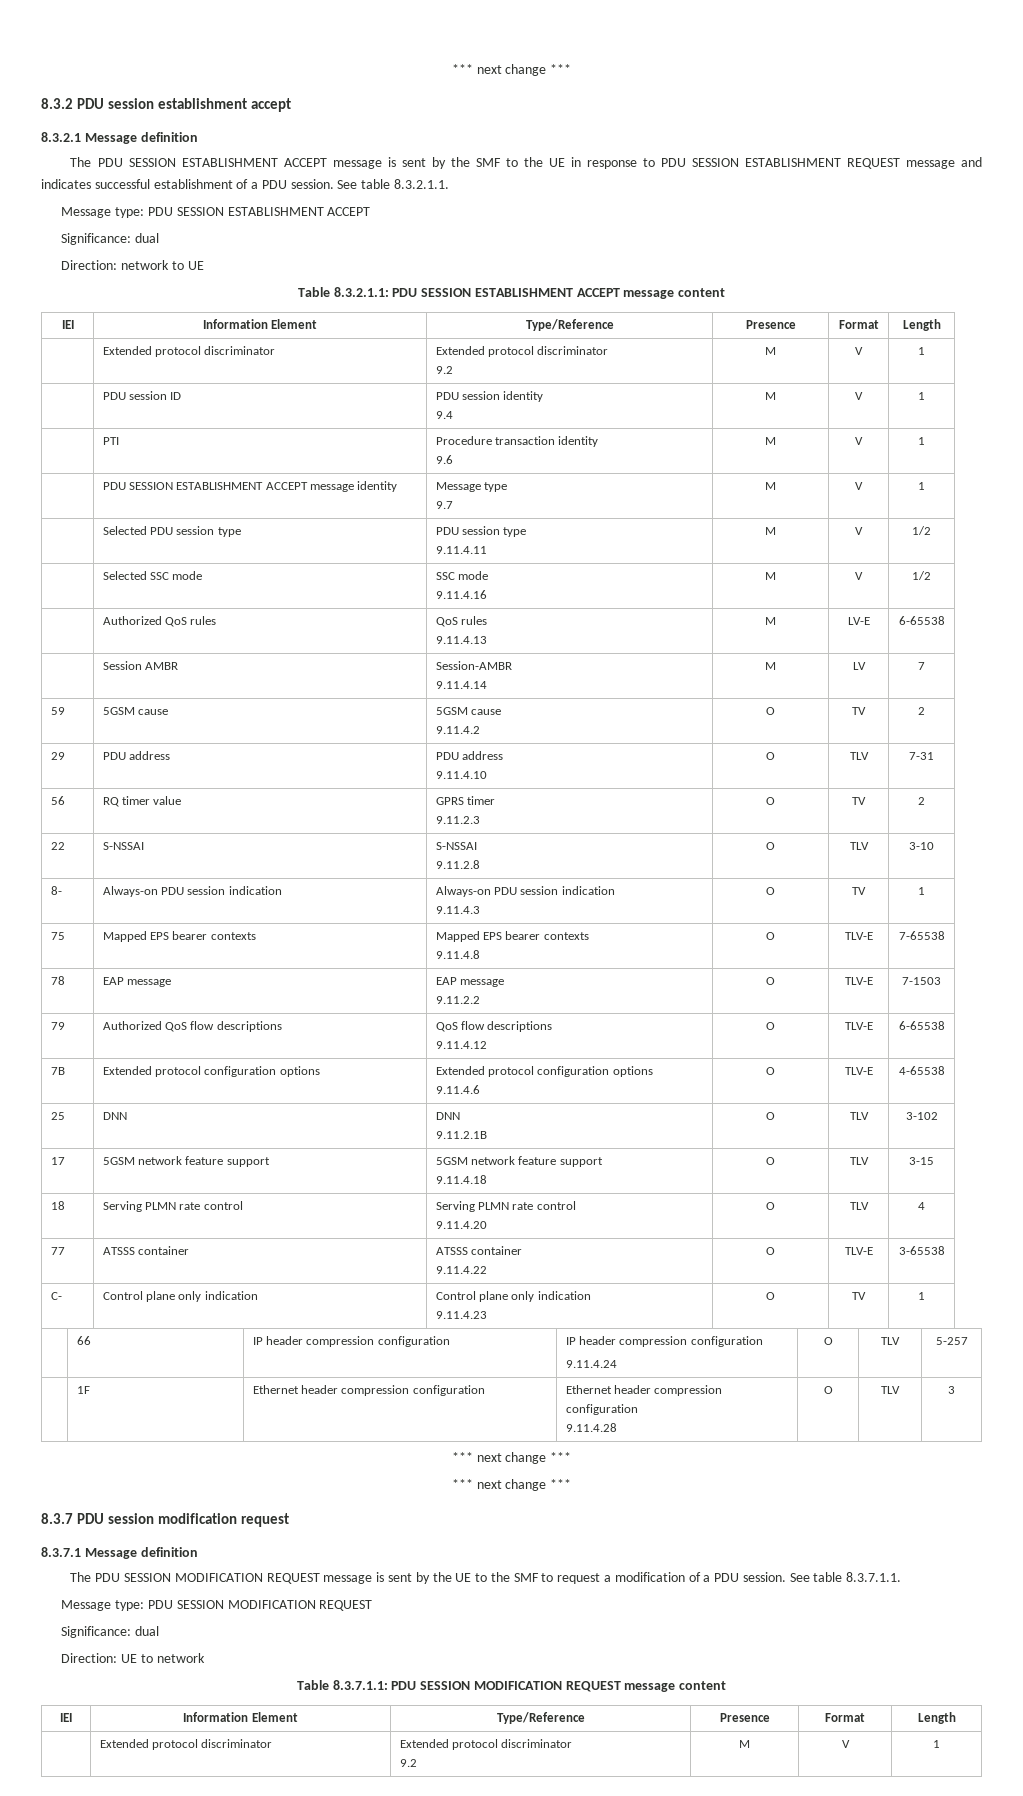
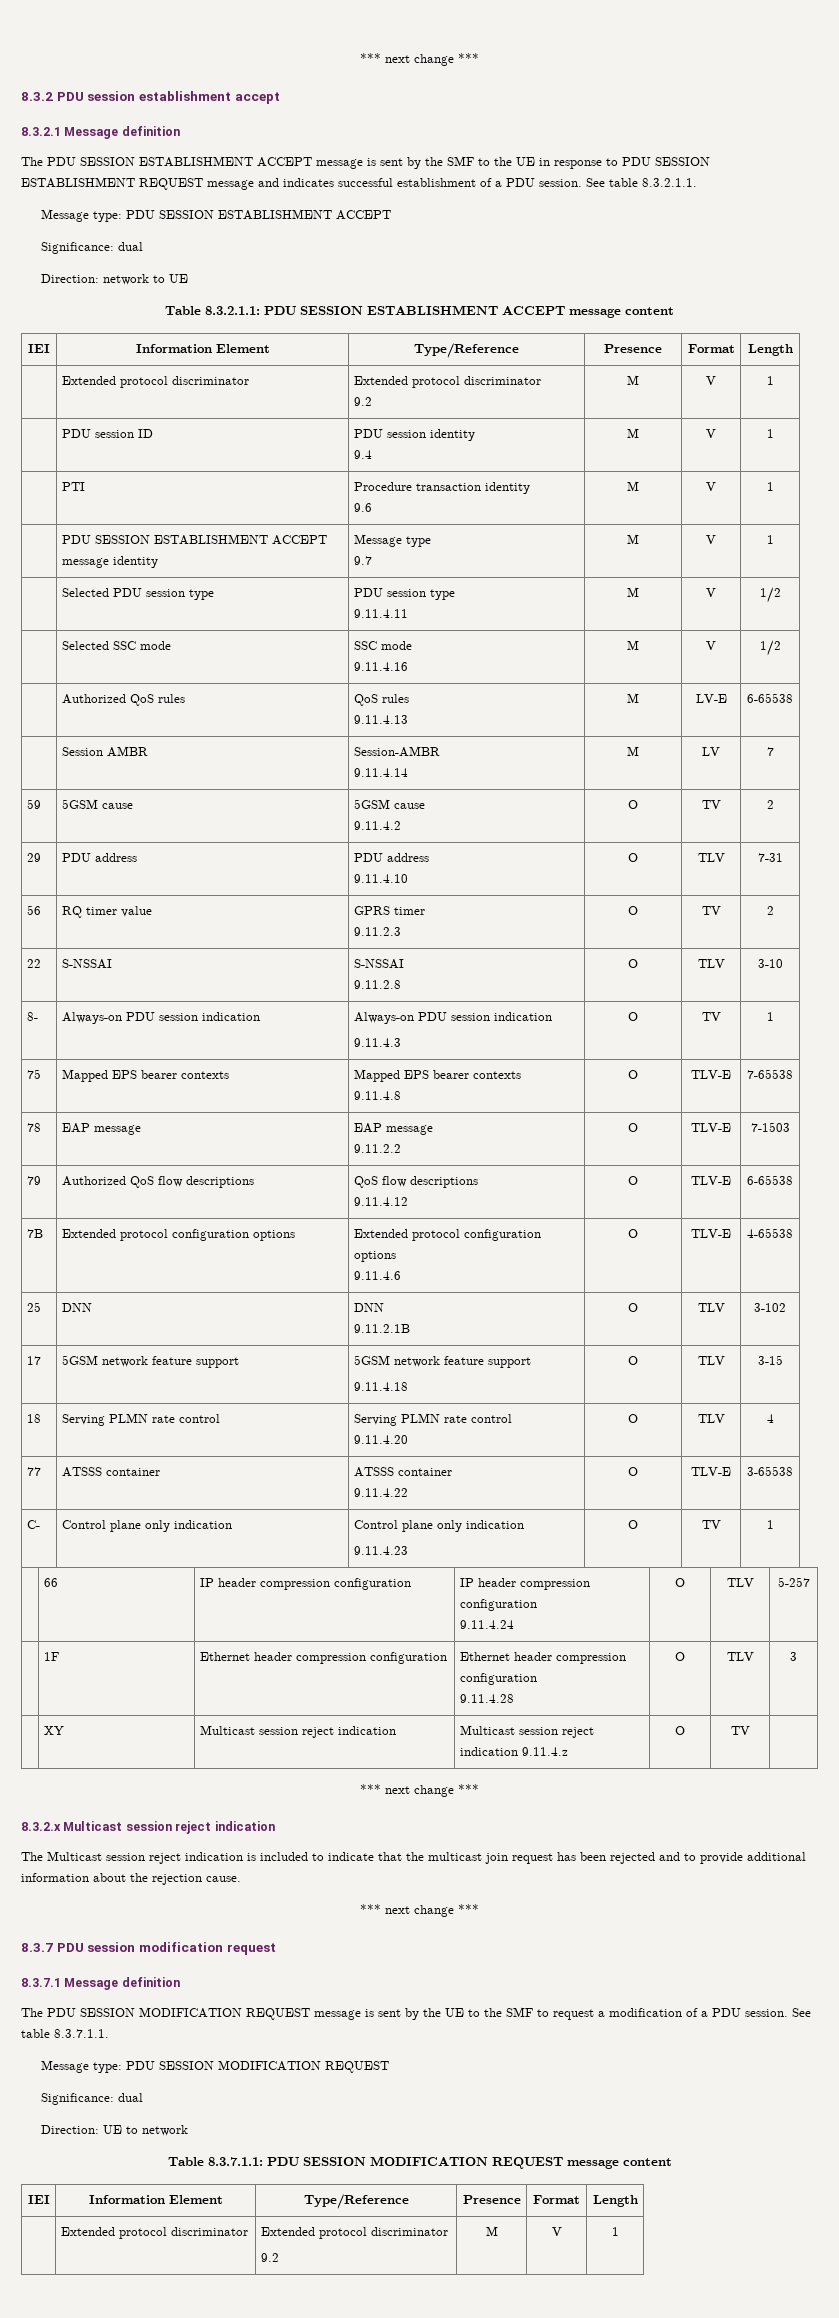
  | 1F | Ethernet header compression configuration | Ethernet header compression configuration
  9.11.4.28 | O | TLV | 3
+ | XY | Multicast session reject indication | Multicast session reject indication 9.11.4.z | O | TV |
  *** next change ***
+ 8.3.2.x Multicast session reject indication
+ The Multicast session reject indication is included to indicate that the multicast join request has been rejected and to provide additional information about the rejection cause.

